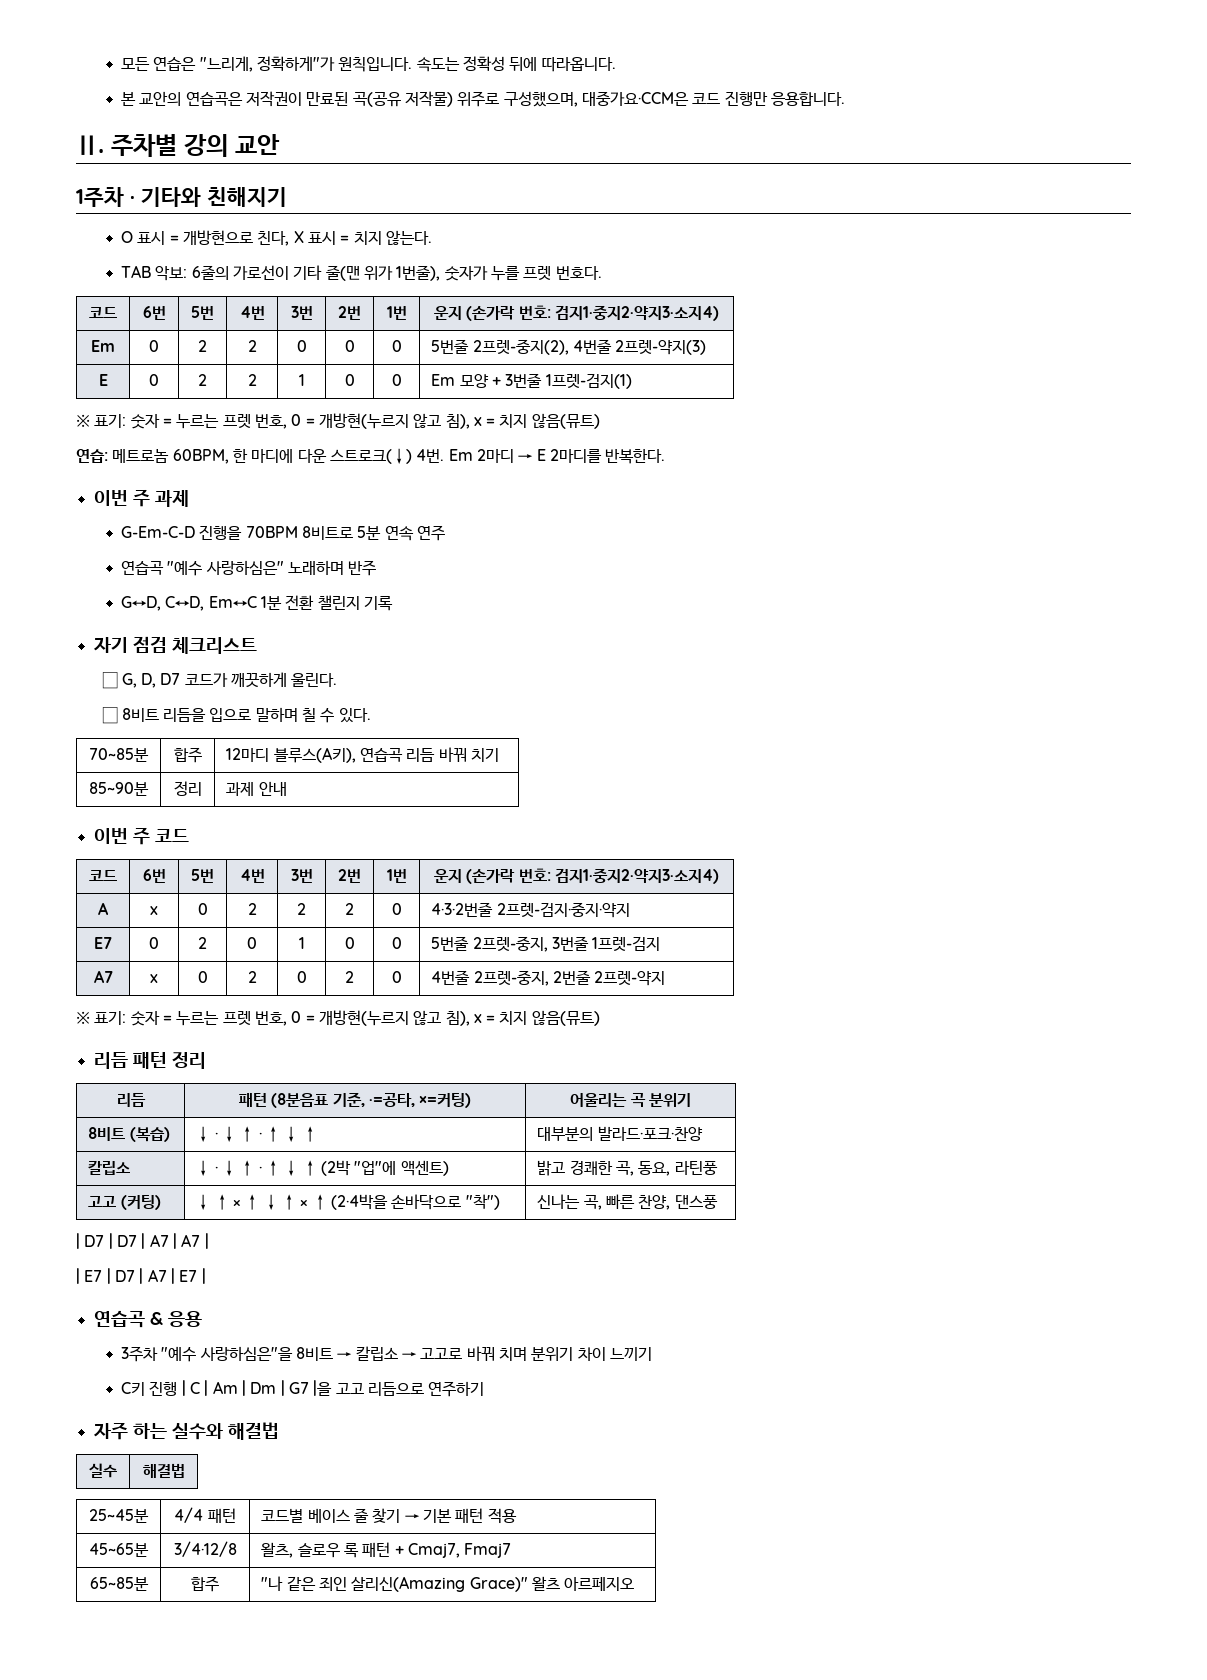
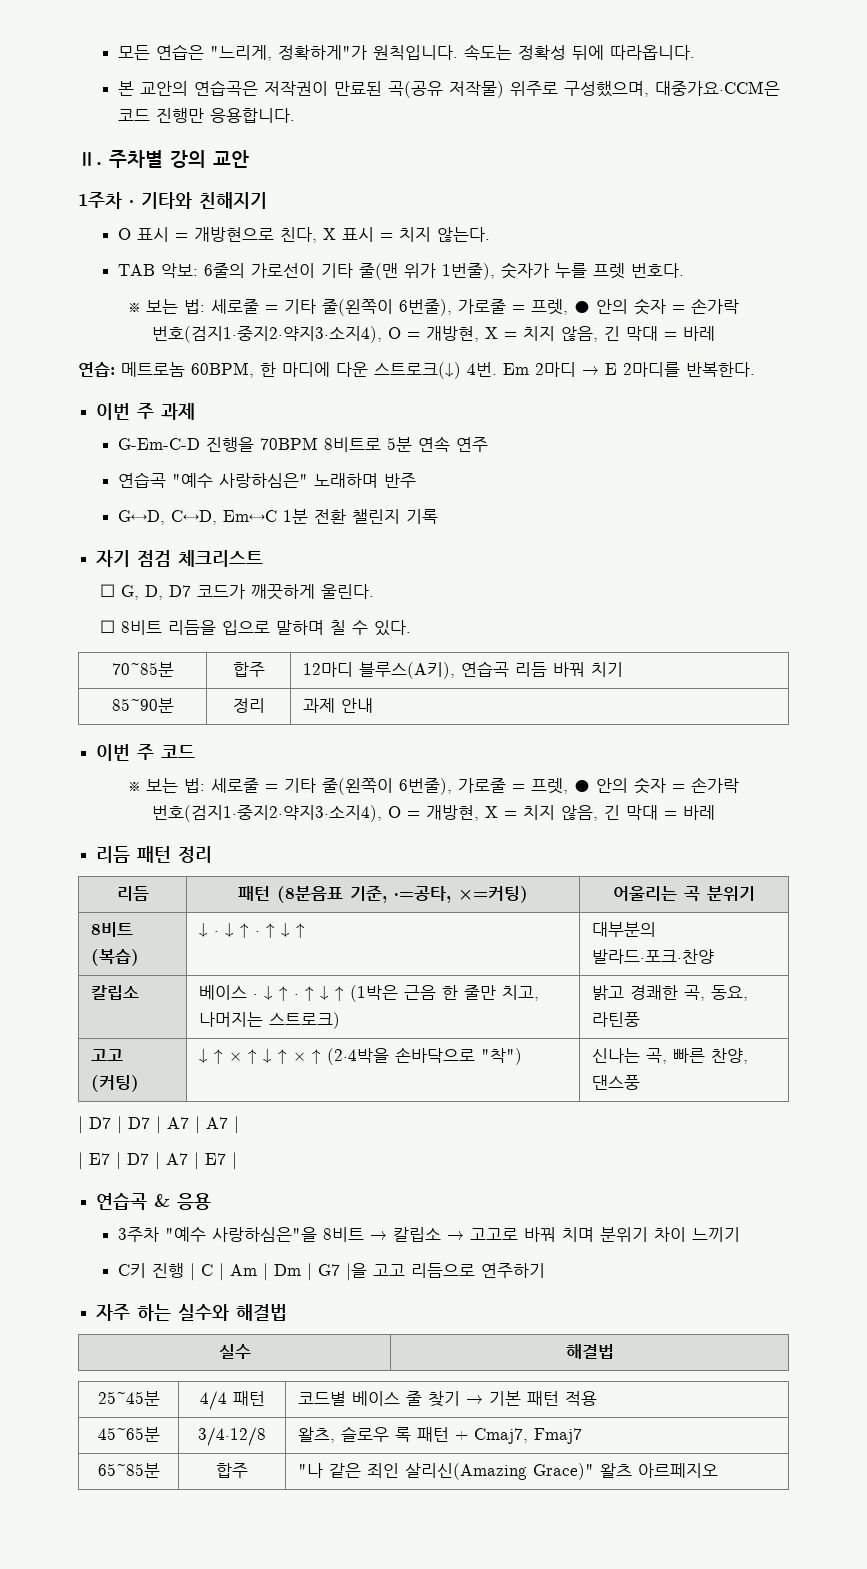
  TAB 악보: 6줄의 가로선이 기타 줄(맨 위가 1번줄), 숫자가 누를 프렛 번호다.
- 코드 | 6번 | 5번 | 4번 | 3번 | 2번 | 1번 | 운지 (손가락 번호: 검지1·중지2·약지3·소지4)
- Em | 0 | 2 | 2 | 0 | 0 | 0 | 5번줄 2프렛-중지(2), 4번줄 2프렛-약지(3)
- E | 0 | 2 | 2 | 1 | 0 | 0 | Em 모양 + 3번줄 1프렛-검지(1)
- ※ 표기: 숫자 = 누르는 프렛 번호, 0 = 개방현(누르지 않고 침), x = 치지 않음(뮤트)
+ ※ 보는 법: 세로줄 = 기타 줄(왼쪽이 6번줄), 가로줄 = 프렛, ● 안의 숫자 = 손가락 번호(검지1·중지2·약지3·소지4), O = 개방현, X = 치지 않음, 긴 막대 = 바레
  이번 주 코드
- 코드 | 6번 | 5번 | 4번 | 3번 | 2번 | 1번 | 운지 (손가락 번호: 검지1·중지2·약지3·소지4)
- A | x | 0 | 2 | 2 | 2 | 0 | 4·3·2번줄 2프렛-검지·중지·약지
- E7 | 0 | 2 | 0 | 1 | 0 | 0 | 5번줄 2프렛-중지, 3번줄 1프렛-검지
- A7 | x | 0 | 2 | 0 | 2 | 0 | 4번줄 2프렛-중지, 2번줄 2프렛-약지
- ※ 표기: 숫자 = 누르는 프렛 번호, 0 = 개방현(누르지 않고 침), x = 치지 않음(뮤트)
+ ※ 보는 법: 세로줄 = 기타 줄(왼쪽이 6번줄), 가로줄 = 프렛, ● 안의 숫자 = 손가락 번호(검지1·중지2·약지3·소지4), O = 개방현, X = 치지 않음, 긴 막대 = 바레
- 칼립소 | ↓ · ↓ ↑ · ↑ ↓ ↑ (2박 "업"에 액센트) | 밝고 경쾌한 곡, 동요, 라틴풍
+ 칼립소 | 베이스 · ↓ ↑ · ↑ ↓ ↑ (1박은 근음 한 줄만 치고, 나머지는 스트로크) | 밝고 경쾌한 곡, 동요, 라틴풍

